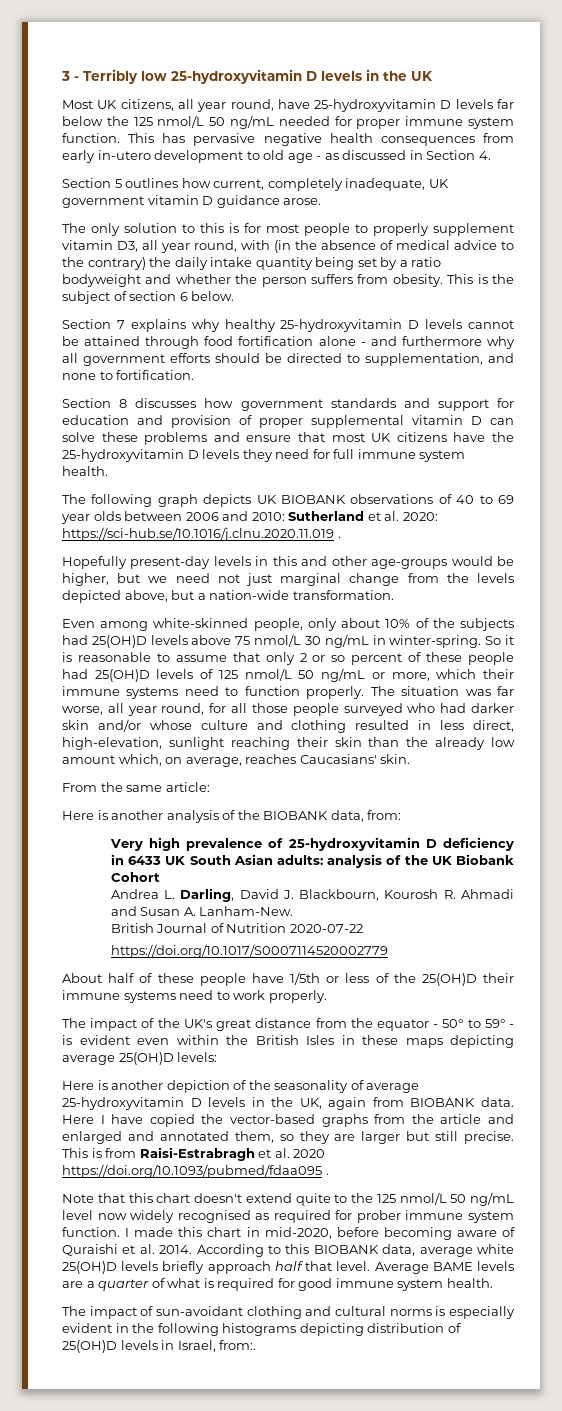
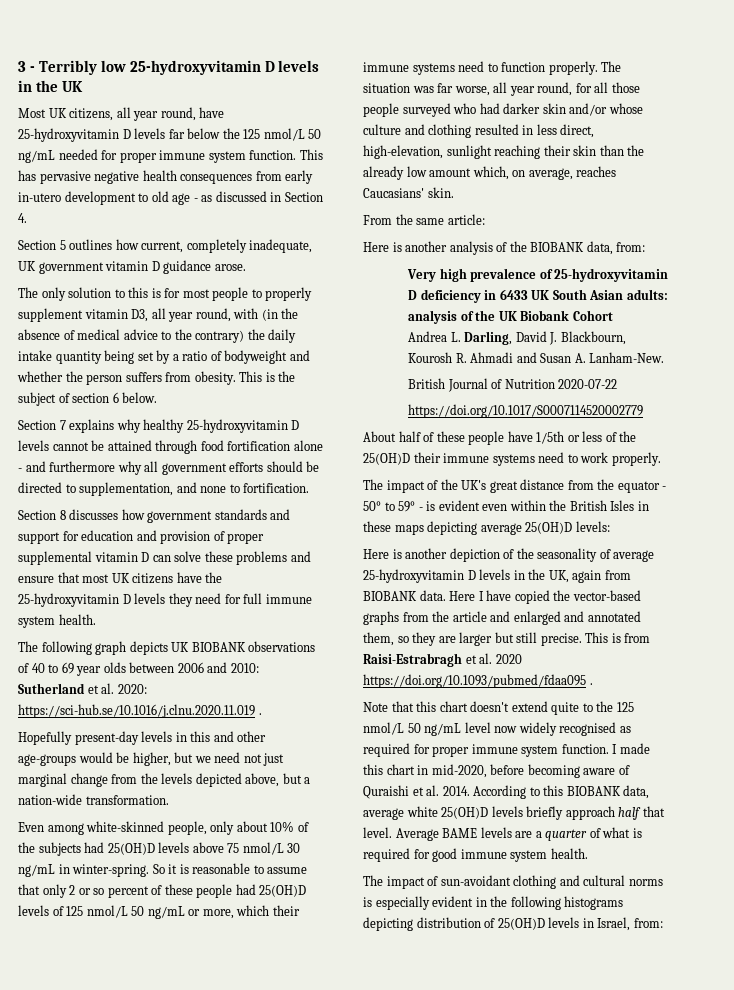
- The only solution to this is for most people to properly supplement vitamin D3, all year round, with (in the absence of medical advice to the contrary) the daily intake quantity being set by a ratio bodyweight and whether the person suffers from obesity.
+ The only solution to this is for most people to properly supplement vitamin D3, all year round, with (in the absence of medical advice to the contrary) the daily intake quantity being set by a ratio of bodyweight and whether the person suffers from obesity.
- Note that this chart doesn't extend quite to the 125 nmol/L 50 ng/mL level now widely recognised as required for prober immune system function.
+ Note that this chart doesn't extend quite to the 125 nmol/L 50 ng/mL level now widely recognised as required for proper immune system function.
- The impact of sun-avoidant clothing and cultural norms is especially evident in the following histograms depicting distribution of 25(OH)D levels in Israel, from:.
+ The impact of sun-avoidant clothing and cultural norms is especially evident in the following histograms depicting distribution of 25(OH)D levels in Israel, from:

